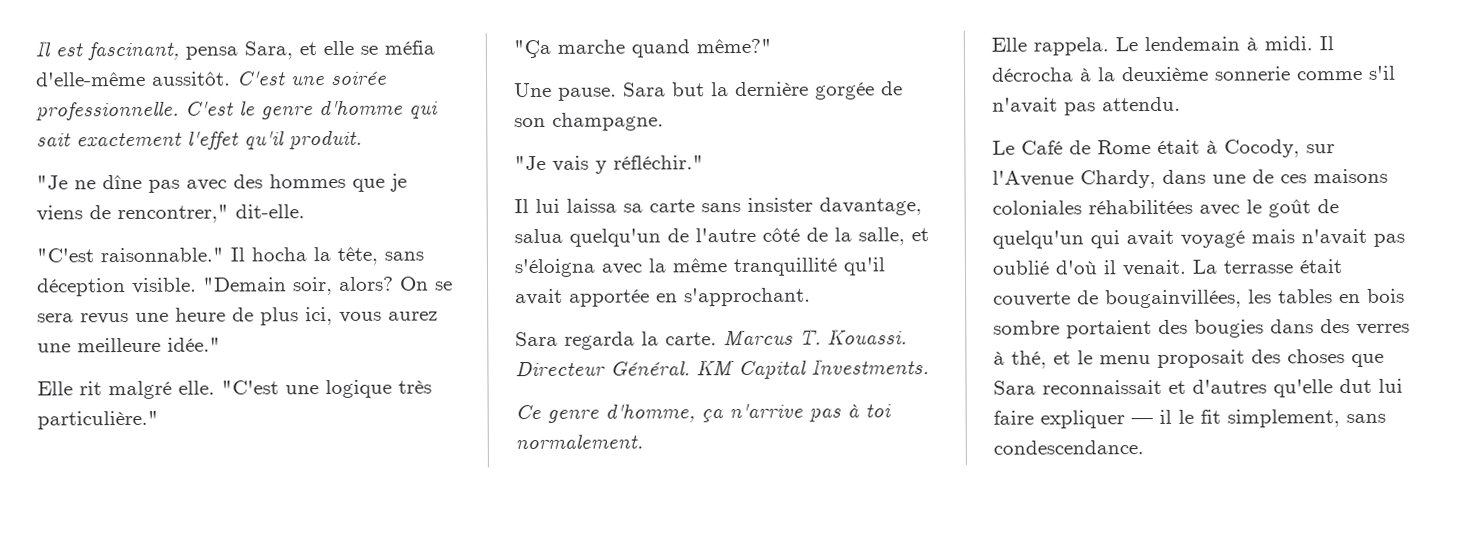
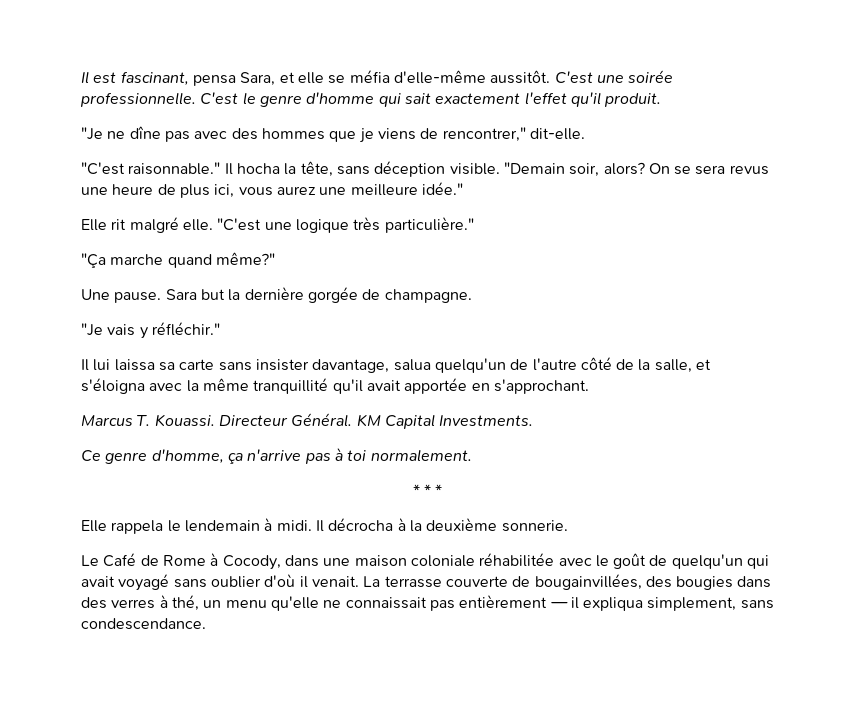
- Sara but la dernière gorgée de son champagne.
+ Sara but la dernière gorgée de champagne.
- Sara regarda la carte.
- Elle rappela. Le lendemain à midi.
+ * * *
+ Elle rappela le lendemain à midi.
- Il décrocha à la deuxième sonnerie comme s'il n'avait pas attendu.
+ Il décrocha à la deuxième sonnerie.
- Le Café de Rome était à Cocody, sur l'Avenue Chardy, dans une de ces maisons coloniales réhabilitées avec le goût de quelqu'un qui avait voyagé mais n'avait pas oublié d'où il venait.
+ Le Café de Rome à Cocody, dans une maison coloniale réhabilitée avec le goût de quelqu'un qui avait voyagé sans oublier d'où il venait.
- La terrasse était couverte de bougainvillées, les tables en bois sombre portaient des bougies dans des verres à thé, et le menu proposait des choses que Sara reconnaissait et d'autres qu'elle dut lui faire expliquer — il le fit simplement, sans condescendance.
+ La terrasse couverte de bougainvillées, des bougies dans des verres à thé, un menu qu'elle ne connaissait pas entièrement — il expliqua simplement, sans condescendance.

